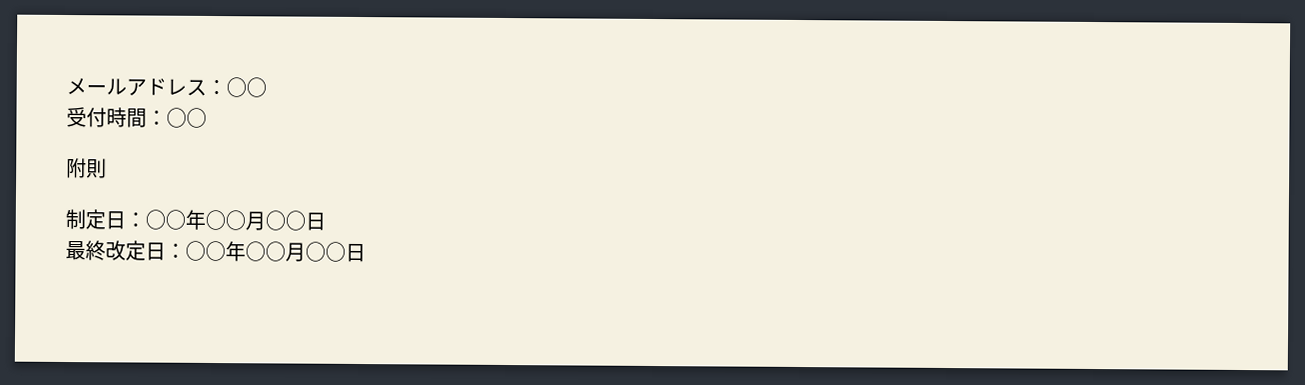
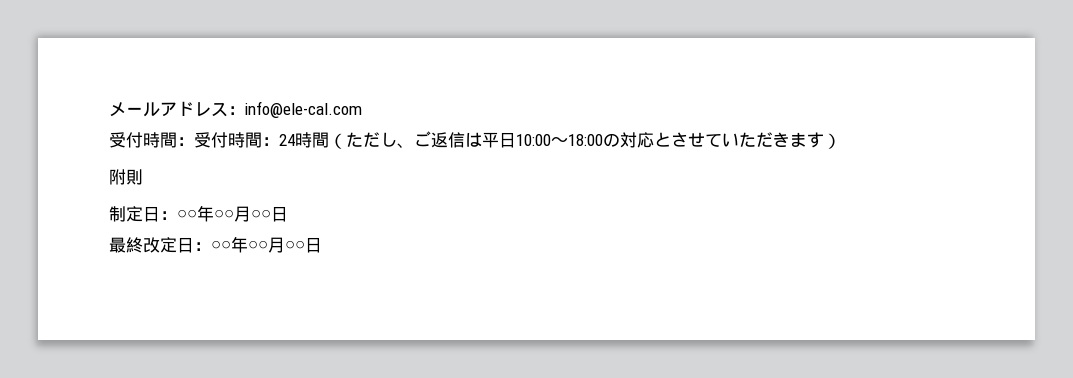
- メールアドレス：○○
- 受付時間：○○
+ メールアドレス：info@ele-cal.com
+ 受付時間：受付時間：24時間（ただし、ご返信は平日10:00〜18:00の対応とさせていただきます）

